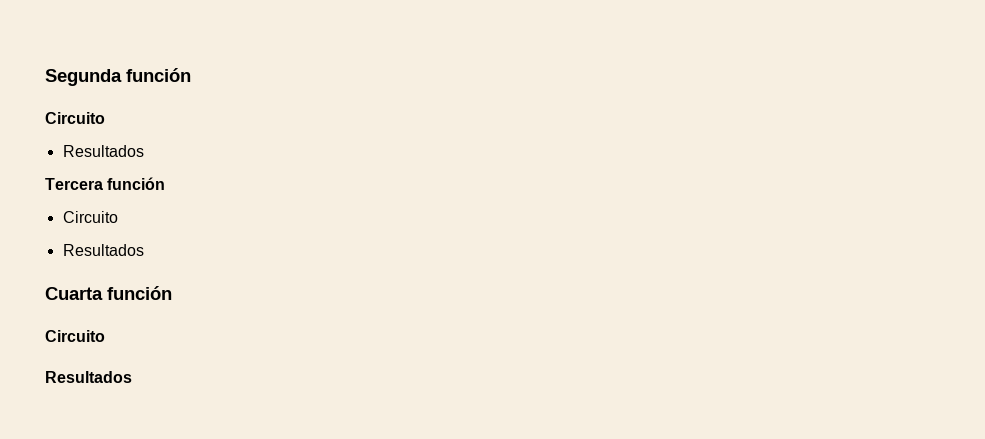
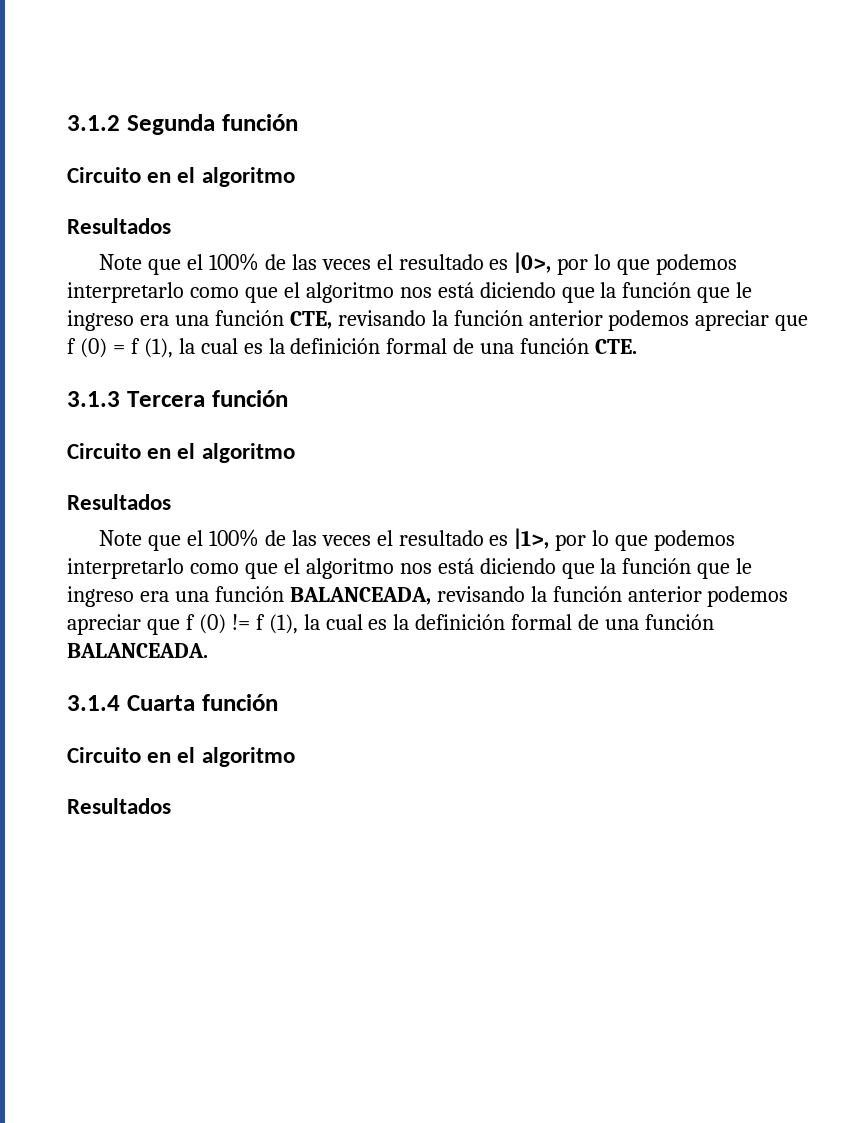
- Segunda función
- Circuito
+ 3.1.2 Segunda función
+ Circuito en el algoritmo
  Resultados
- Tercera función
- Circuito
+ Note que el 100% de las veces el resultado es |0>, por lo que podemos interpretarlo como que el algoritmo nos está diciendo que la función que le ingreso era una función CTE, revisando la función anterior podemos apreciar que f (0) = f (1), la cual es la definición formal de una función CTE.
+ 3.1.3 Tercera función
+ Circuito en el algoritmo
  Resultados
- Cuarta función
- Circuito
+ Note que el 100% de las veces el resultado es |1>, por lo que podemos interpretarlo como que el algoritmo nos está diciendo que la función que le ingreso era una función BALANCEADA, revisando la función anterior podemos apreciar que f (0) != f (1), la cual es la definición formal de una función BALANCEADA.
+ 3.1.4 Cuarta función
+ Circuito en el algoritmo

